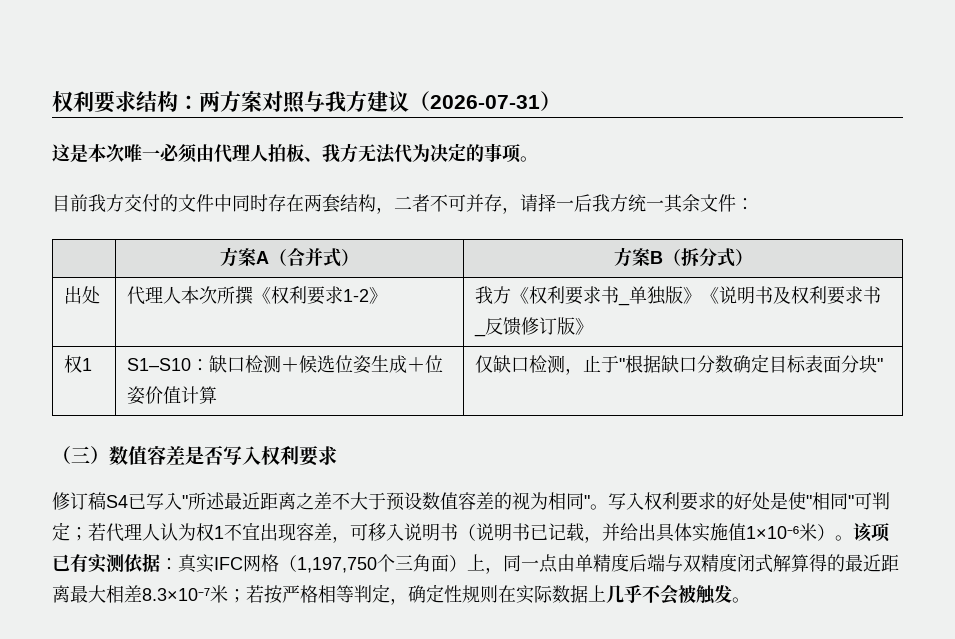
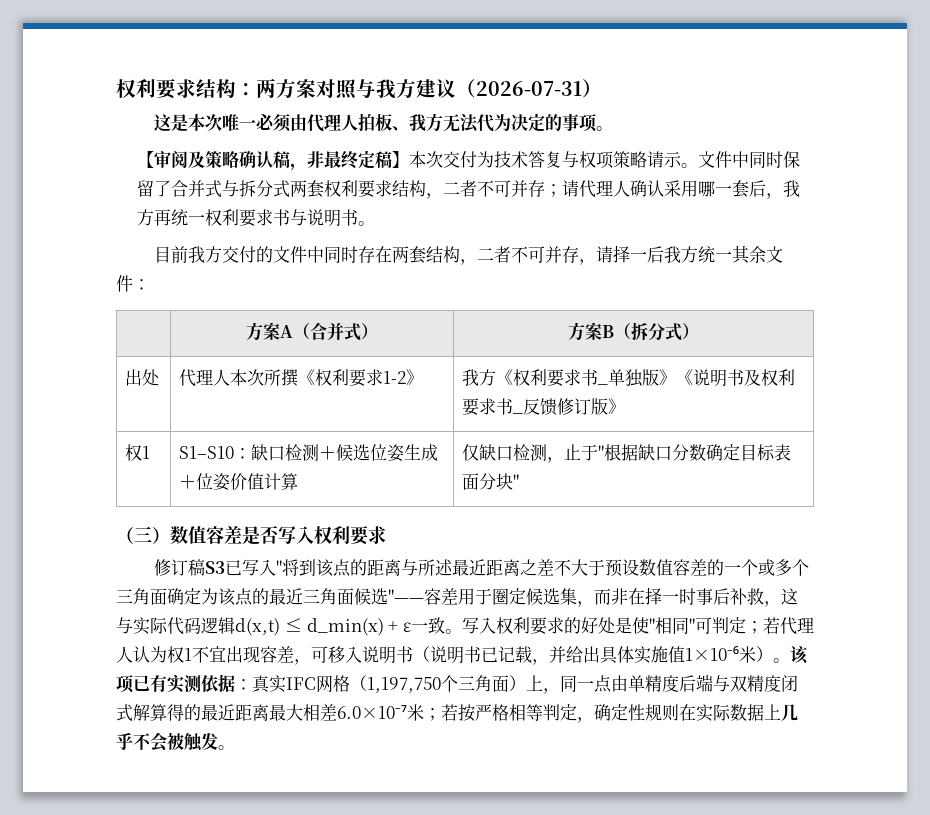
+ 【审阅及策略确认稿，非最终定稿】本次交付为技术答复与权项策略请示。文件中同时保留了合并式与拆分式两套权利要求结构，二者不可并存；请代理人确认采用哪一套后，我方再统一权利要求书与说明书。
- 修订稿S4已写入"所述最近距离之差不大于预设数值容差的视为相同"。
+ 修订稿S3已写入"将到该点的距离与所述最近距离之差不大于预设数值容差的一个或多个三角面确定为该点的最近三角面候选"——容差用于圈定候选集，而非在择一时事后补救，这与实际代码逻辑d(x,t) ≤ d_min(x) + ε一致。
- 该项已有实测依据：真实IFC网格（1,197,750个三角面）上，同一点由单精度后端与双精度闭式解算得的最近距离最大相差8.3×10⁻⁷米；若按严格相等判定，确定性规则在实际数据上几乎不会被触发。
+ 该项已有实测依据：真实IFC网格（1,197,750个三角面）上，同一点由单精度后端与双精度闭式解算得的最近距离最大相差6.0×10⁻⁷米；若按严格相等判定，确定性规则在实际数据上几乎不会被触发。

